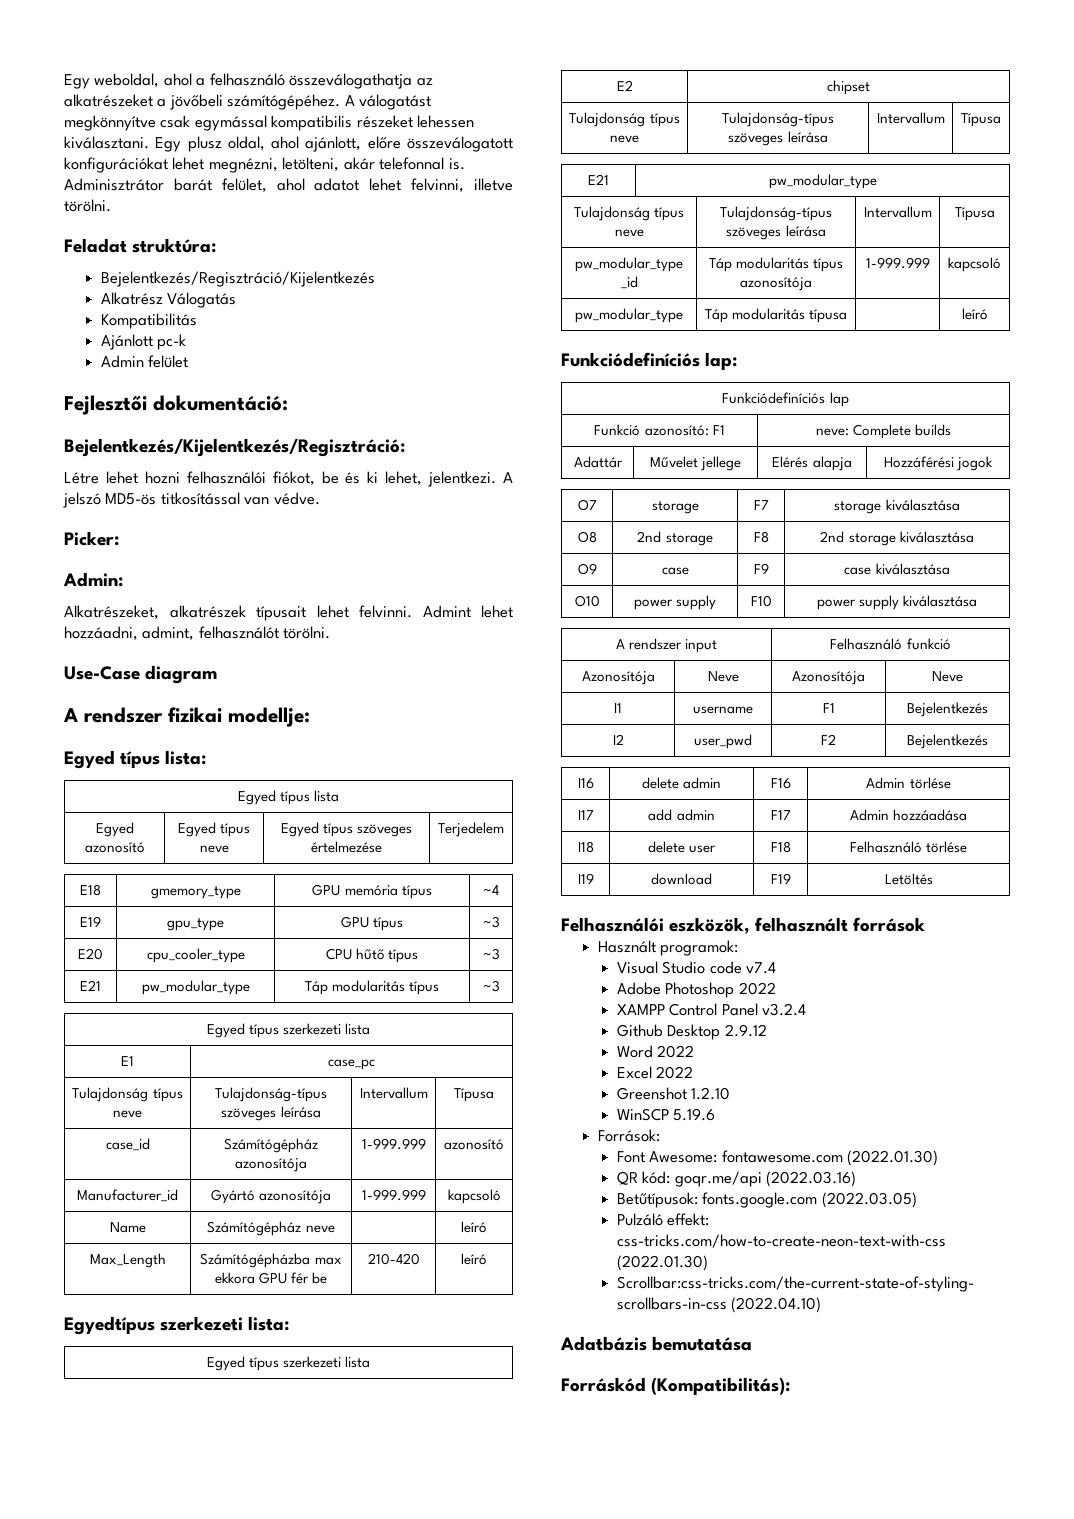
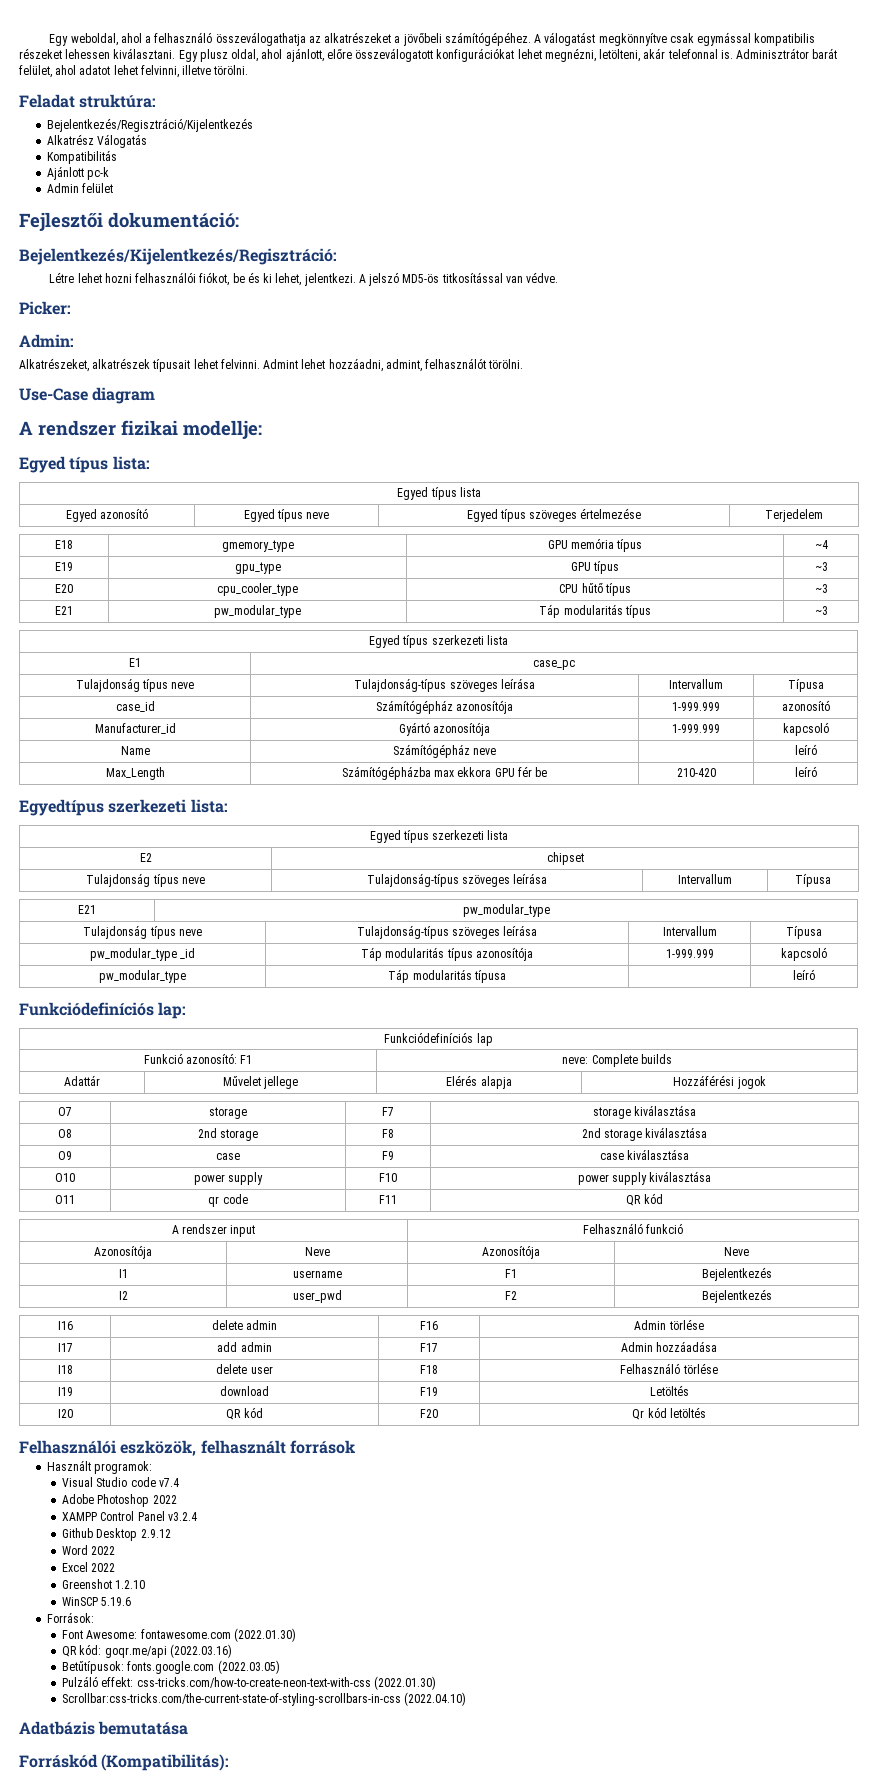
+ O11 | qr code | F11 | QR kód
+ I20 | QR kód | F20 | Qr kód letöltés

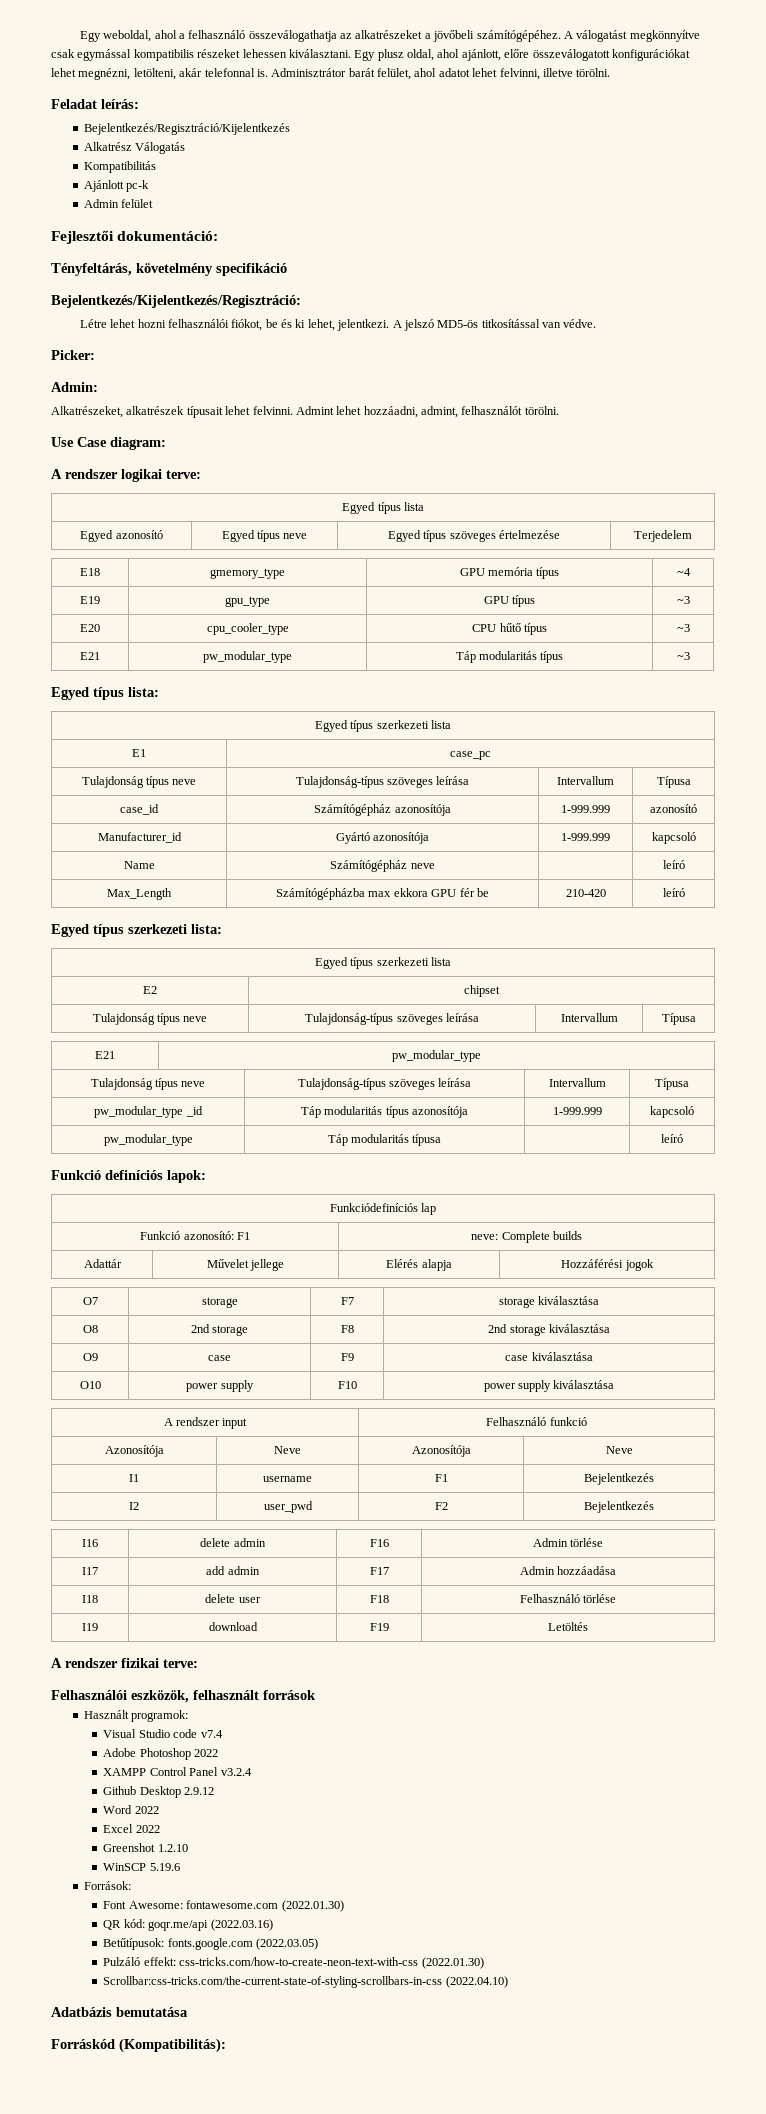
- Feladat struktúra:
+ Feladat leírás:
+ Tényfeltárás, követelmény specifikáció
- Use-Case diagram
- A rendszer fizikai modellje:
- Egyed típus lista:
+ Use Case diagram:
+ A rendszer logikai terve:
+ Egyed típus lista:
- Egyedtípus szerkezeti lista:
+ Egyed típus szerkezeti lista:
- Funkciódefiníciós lap:
+ Funkció definíciós lapok:
- O11 | qr code | F11 | QR kód
- I20 | QR kód | F20 | Qr kód letöltés
+ A rendszer fizikai terve:

